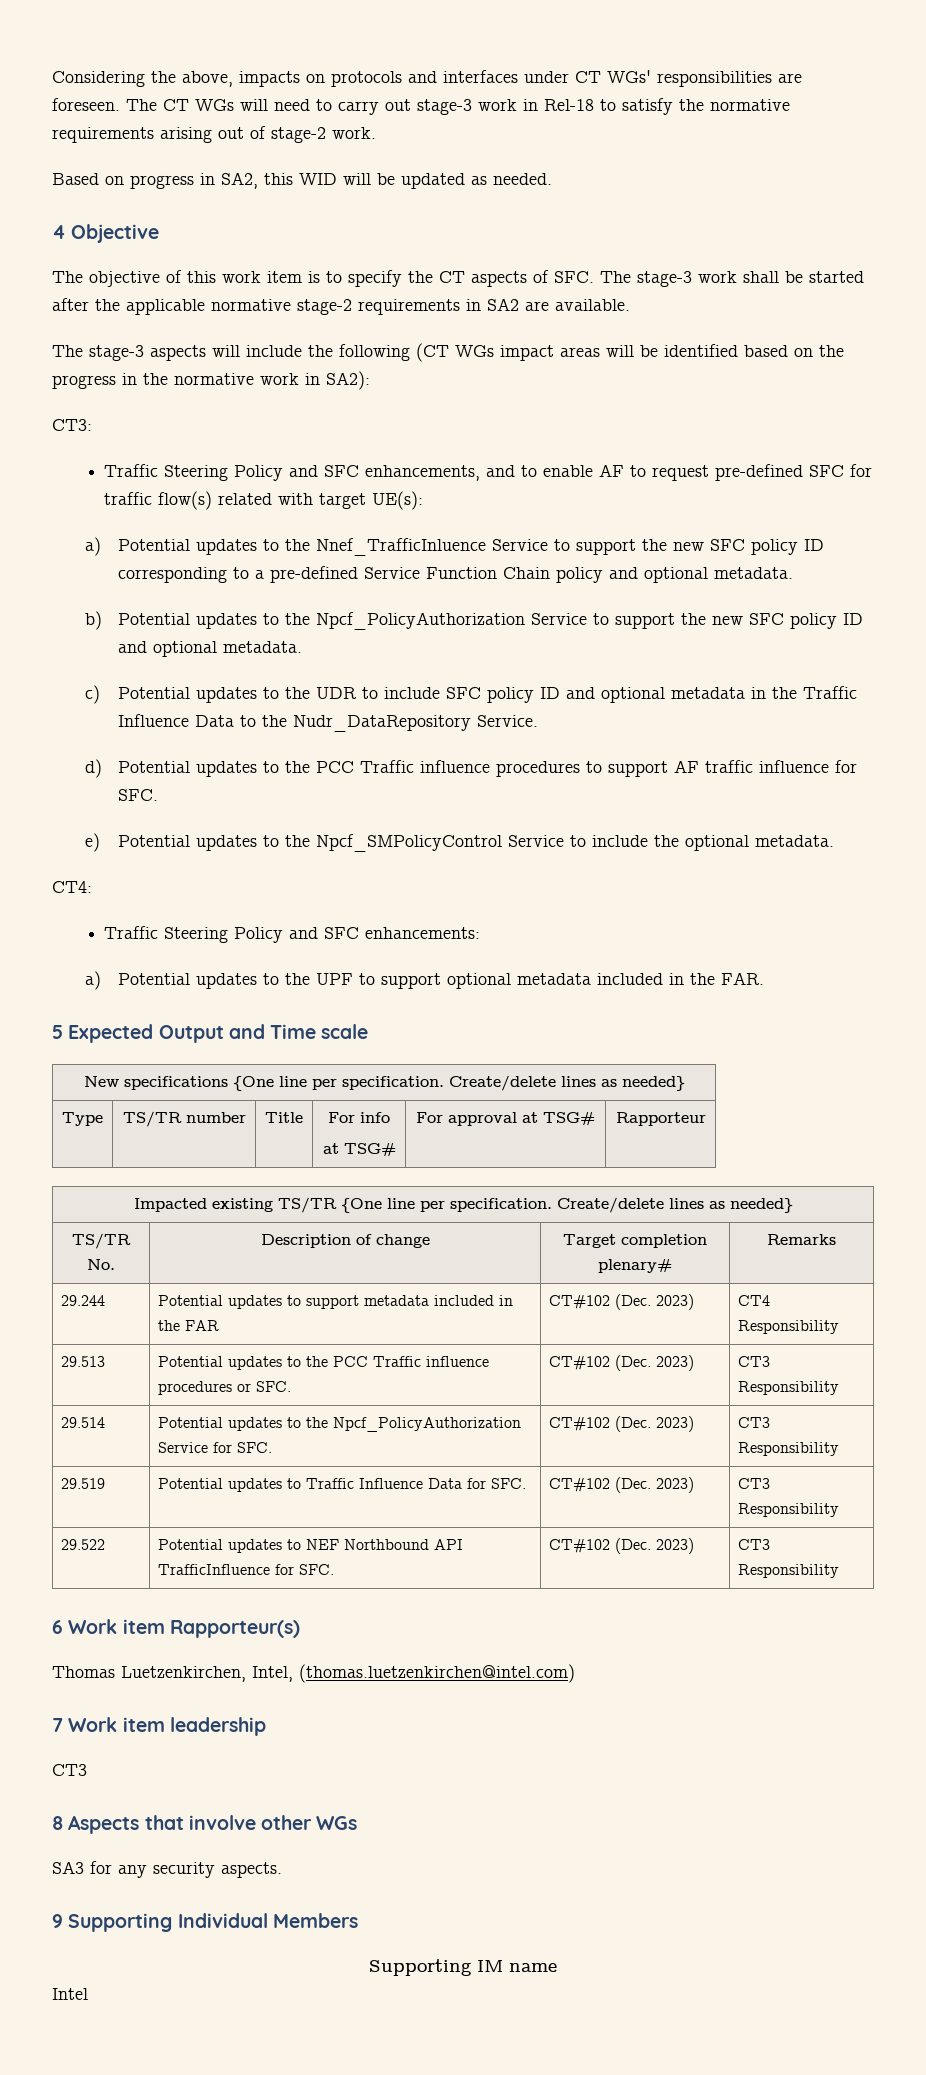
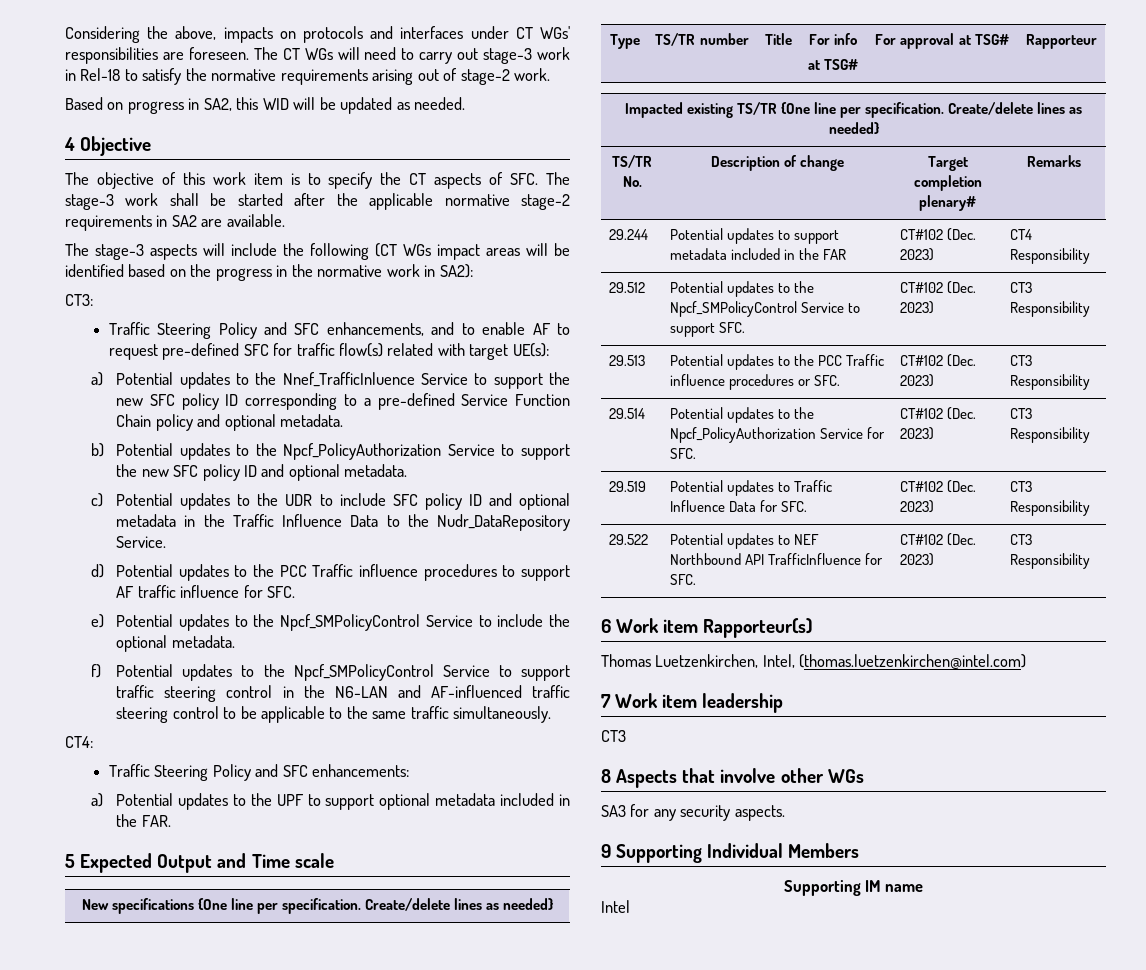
+ f) Potential updates to the Npcf_SMPolicyControl Service to support traffic steering control in the N6-LAN and AF-influenced traffic steering control to be applicable to the same traffic simultaneously.
+ 29.512 | Potential updates to the Npcf_SMPolicyControl Service to support SFC. | CT#102 (Dec. 2023) | CT3 Responsibility

